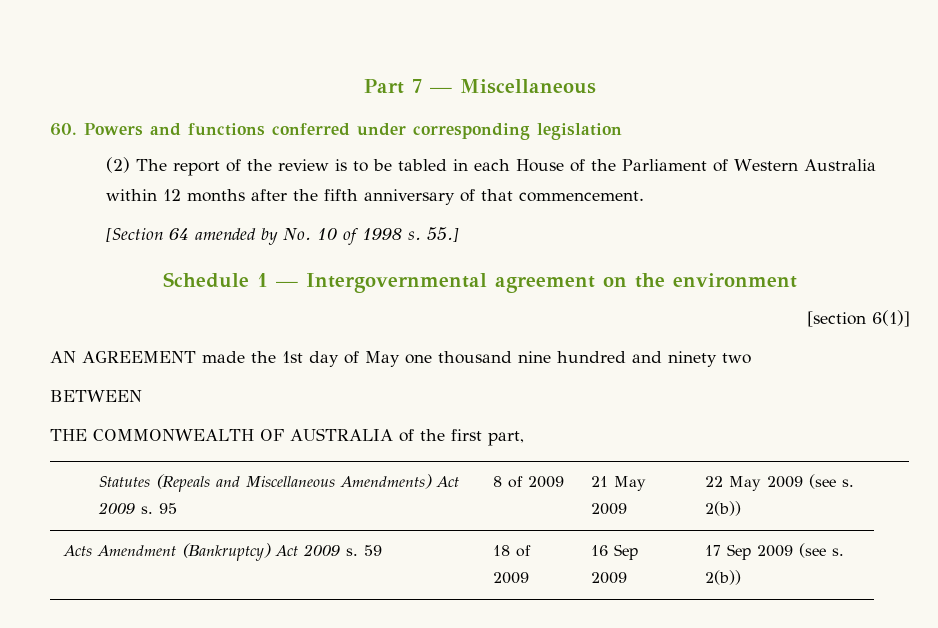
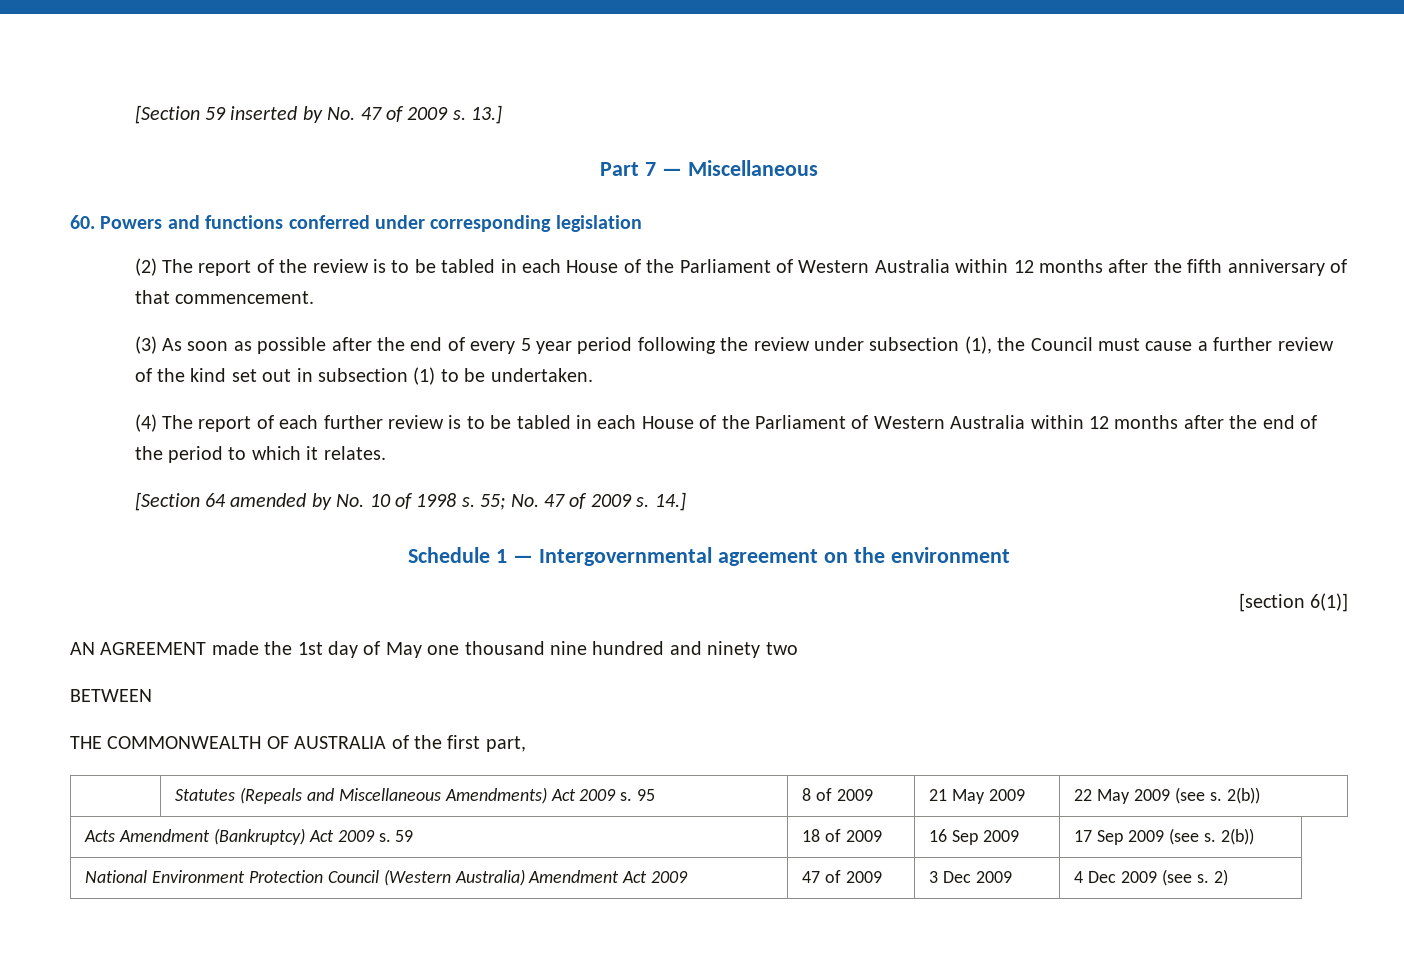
+ [Section 59 inserted by No. 47 of 2009 s. 13.]
+ (3) As soon as possible after the end of every 5 year period following the review under subsection (1), the Council must cause a further review of the kind set out in subsection (1) to be undertaken.
+ (4) The report of each further review is to be tabled in each House of the Parliament of Western Australia within 12 months after the end of the period to which it relates.
- 55.]
+ 55; No. 47 of 2009 s. 14.]
+ National Environment Protection Council (Western Australia) Amendment Act 2009 | 47 of 2009 | 3 Dec 2009 | 4 Dec 2009 (see s. 2)

